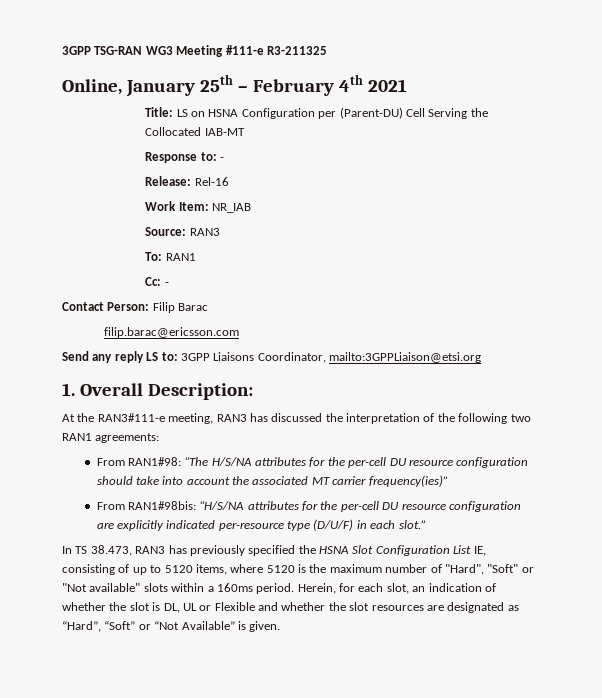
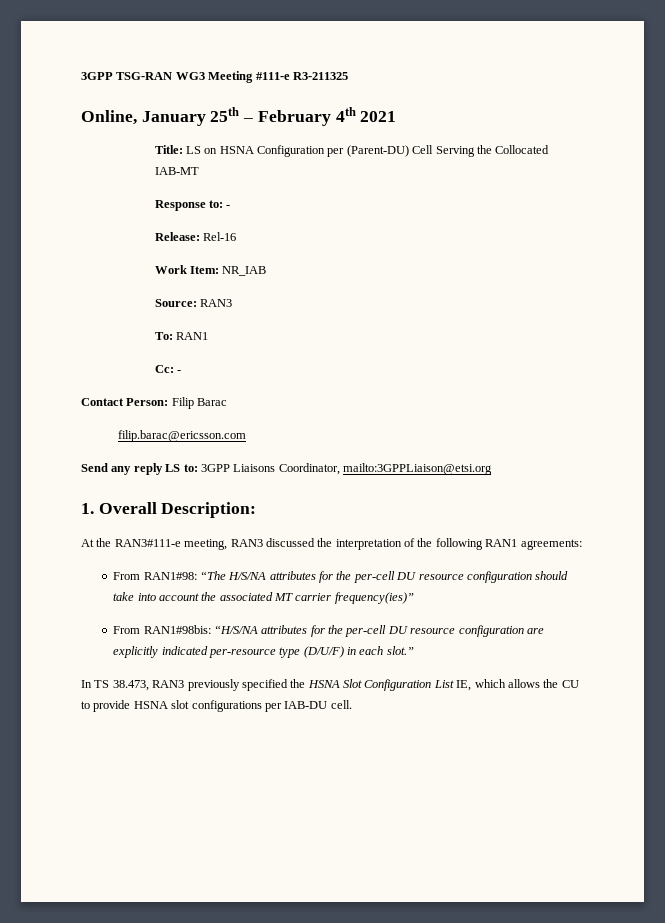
- At the RAN3#111-e meeting, RAN3 has discussed the interpretation of the following two RAN1 agreements:
+ At the RAN3#111-e meeting, RAN3 discussed the interpretation of the following RAN1 agreements:
- In TS 38.473, RAN3 has previously specified the HSNA Slot Configuration List IE, consisting of up to 5120 items, where 5120 is the maximum number of "Hard", "Soft" or "Not available" slots within a 160ms period. Herein, for each slot, an indication of whether the slot is DL, UL or Flexible and whether the slot resources are designated as “Hard”, “Soft” or “Not Available” is given.
+ In TS 38.473, RAN3 previously specified the HSNA Slot Configuration List IE, which allows the CU to provide HSNA slot configurations per IAB-DU cell.

